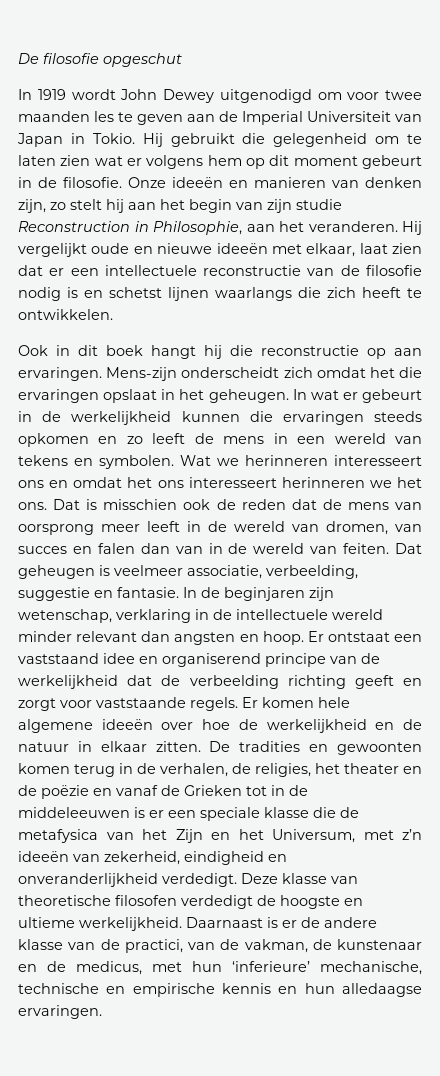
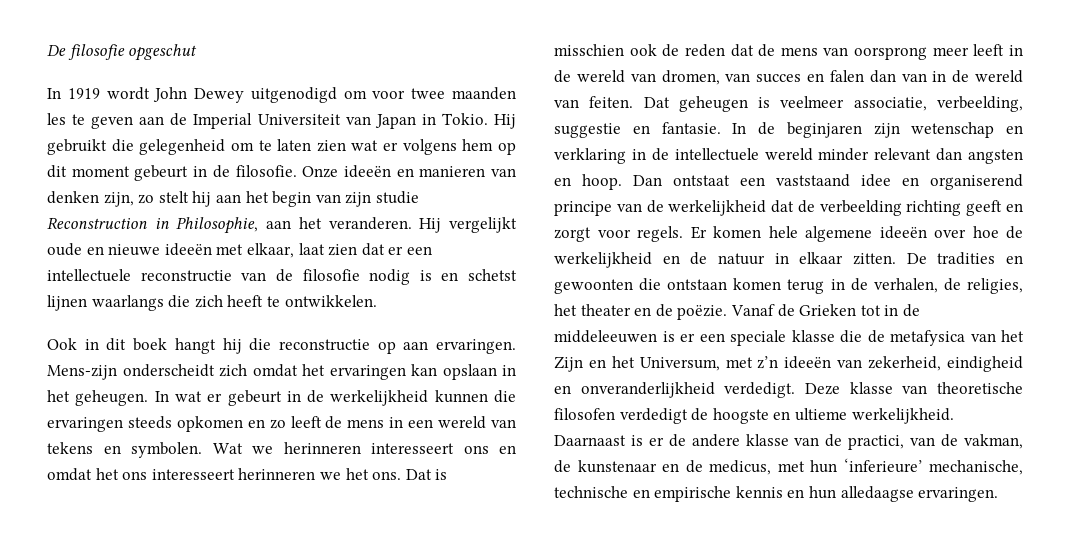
- Mens-zijn onderscheidt zich omdat het die ervaringen opslaat in het geheugen.
+ Mens-zijn onderscheidt zich omdat het ervaringen kan opslaan in het geheugen.
- In de beginjaren zijn wetenschap, verklaring in de intellectuele wereld minder relevant dan angsten en hoop.
+ In de beginjaren zijn wetenschap en verklaring in de intellectuele wereld minder relevant dan angsten en hoop.
- Er ontstaat een vaststaand idee en organiserend principe van de werkelijkheid dat de verbeelding richting geeft en zorgt voor vaststaande regels.
+ Dan ontstaat een vaststaand idee en organiserend principe van de werkelijkheid dat de verbeelding richting geeft en zorgt voor regels.
- De tradities en gewoonten komen terug in de verhalen, de religies, het theater en de poëzie en vanaf de Grieken tot in de middeleeuwen is er een speciale klasse die de metafysica van het Zijn en het Universum, met z’n ideeën van zekerheid, eindigheid en onveranderlijkheid verdedigt.
+ De tradities en gewoonten die ontstaan komen terug in de verhalen, de religies, het theater en de poëzie. Vanaf de Grieken tot in de middeleeuwen is er een speciale klasse die de metafysica van het Zijn en het Universum, met z’n ideeën van zekerheid, eindigheid en onveranderlijkheid verdedigt.

